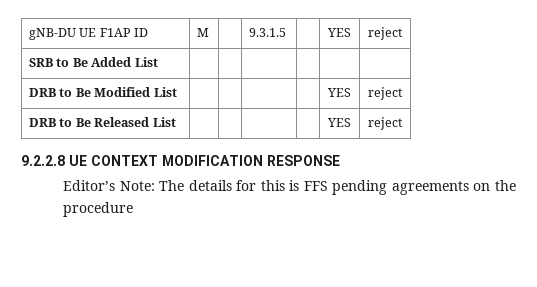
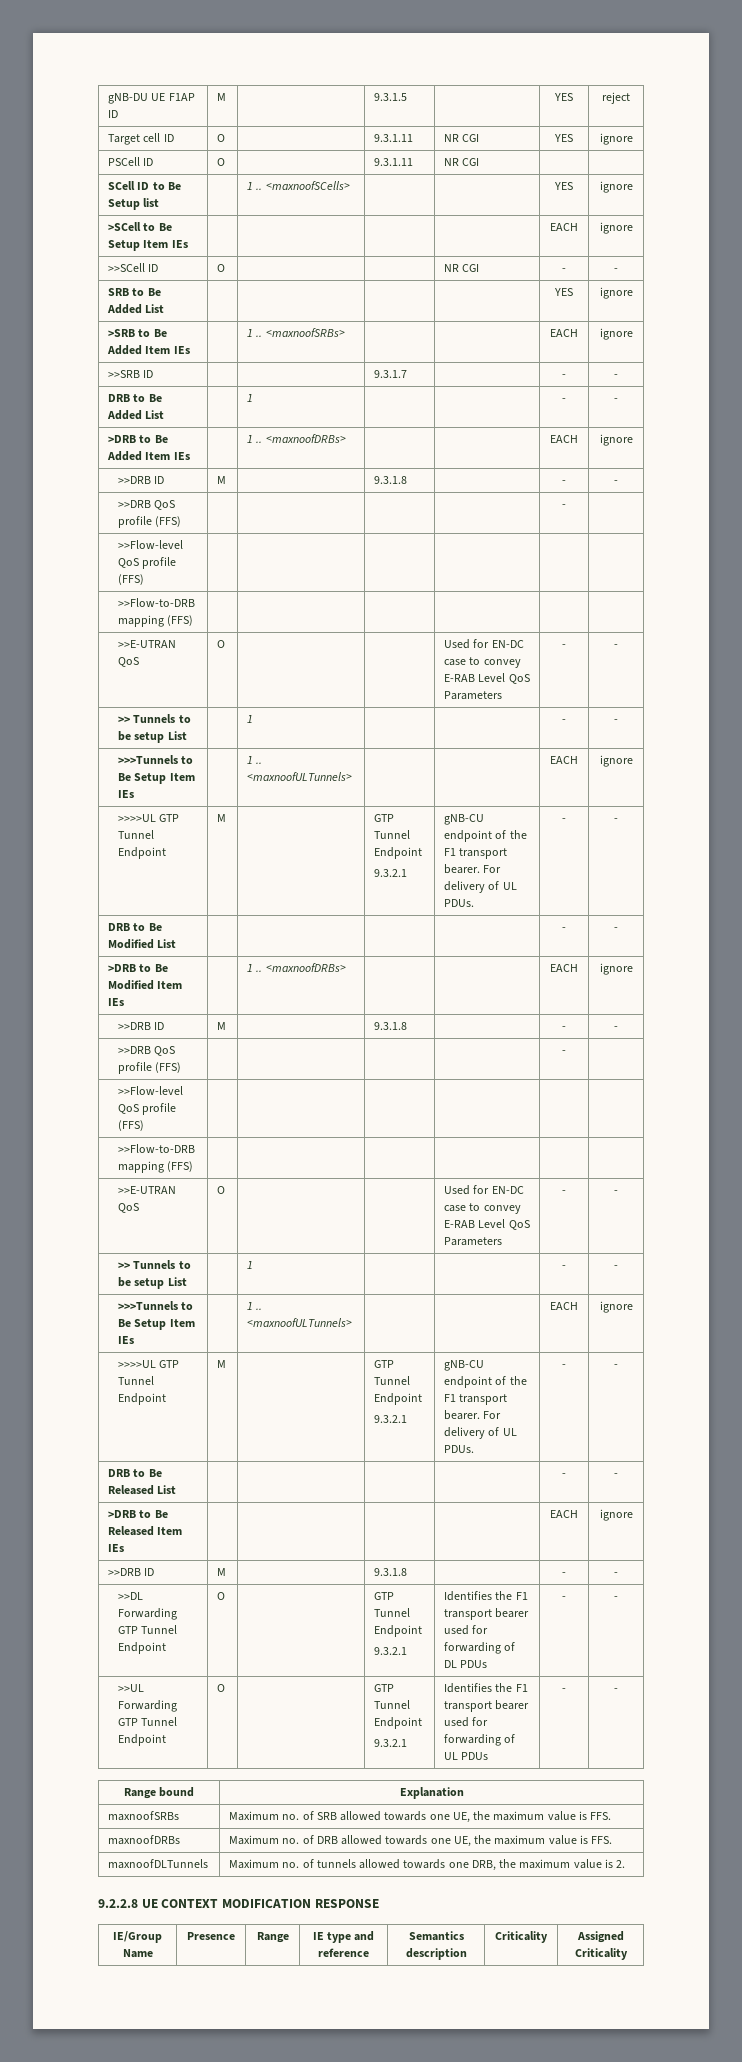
+ Target cell ID | O | | 9.3.1.11 | NR CGI | YES | ignore
+ PSCell ID | O | | 9.3.1.11 | NR CGI | |
+ SCell ID to Be Setup list | | 1 .. <maxnoofSCells> | | | YES | ignore
+ >SCell to Be Setup Item IEs | | | | | EACH | ignore
+ >>SCell ID | O | | | NR CGI | - | -
- SRB to Be Added List | | | | | |
+ SRB to Be Added List | | | | | YES | ignore
+ >SRB to Be Added Item IEs | | 1 .. <maxnoofSRBs> | | | EACH | ignore
+ >>SRB ID | | | 9.3.1.7 | | - | -
+ DRB to Be Added List | | 1 | | | - | -
+ >DRB to Be Added Item IEs | | 1 .. <maxnoofDRBs> | | | EACH | ignore
+ >>DRB ID | M | | 9.3.1.8 | | - | -
+ >>DRB QoS profile (FFS) | | | | | - |
+ >>Flow-level QoS profile (FFS) | | | | | |
+ >>Flow-to-DRB mapping (FFS) | | | | | |
+ >>E-UTRAN QoS | O | | | Used for EN-DC case to convey E-RAB Level QoS Parameters | - | -
+ >> Tunnels to be setup List | | 1 | | | - | -
+ >>>Tunnels to Be Setup Item IEs | | 1 .. <maxnoofULTunnels> | | | EACH | ignore
+ >>>>UL GTP Tunnel Endpoint | M | | GTP Tunnel Endpoint
+ 9.3.2.1 | gNB-CU endpoint of the F1 transport bearer. For delivery of UL PDUs. | - | -
- DRB to Be Modified List | | | | | YES | reject
+ DRB to Be Modified List | | | | | - | -
+ >DRB to Be Modified Item IEs | | 1 .. <maxnoofDRBs> | | | EACH | ignore
+ >>DRB ID | M | | 9.3.1.8 | | - | -
+ >>DRB QoS profile (FFS) | | | | | - |
+ >>Flow-level QoS profile (FFS) | | | | | |
+ >>Flow-to-DRB mapping (FFS) | | | | | |
+ >>E-UTRAN QoS | O | | | Used for EN-DC case to convey E-RAB Level QoS Parameters | - | -
+ >> Tunnels to be setup List | | 1 | | | - | -
+ >>>Tunnels to Be Setup Item IEs | | 1 .. <maxnoofULTunnels> | | | EACH | ignore
+ >>>>UL GTP Tunnel Endpoint | M | | GTP Tunnel Endpoint
+ 9.3.2.1 | gNB-CU endpoint of the F1 transport bearer. For delivery of UL PDUs. | - | -
- DRB to Be Released List | | | | | YES | reject
+ DRB to Be Released List | | | | | - | -
+ >DRB to Be Released Item IEs | | | | | EACH | ignore
+ >>DRB ID | M | | 9.3.1.8 | | - | -
+ >>DL Forwarding GTP Tunnel Endpoint | O | | GTP Tunnel Endpoint
+ 9.3.2.1 | Identifies the F1 transport bearer used for forwarding of DL PDUs | - | -
+ >>UL Forwarding GTP Tunnel Endpoint | O | | GTP Tunnel Endpoint
+ 9.3.2.1 | Identifies the F1 transport bearer used for forwarding of UL PDUs | - | -
+ Range bound | Explanation
+ maxnoofSRBs | Maximum no. of SRB allowed towards one UE, the maximum value is FFS.
+ maxnoofDRBs | Maximum no. of DRB allowed towards one UE, the maximum value is FFS.
+ maxnoofDLTunnels | Maximum no. of tunnels allowed towards one DRB, the maximum value is 2.
- Editor’s Note: The details for this is FFS pending agreements on the procedure
+ IE/Group Name | Presence | Range | IE type and reference | Semantics description | Criticality | Assigned Criticality

